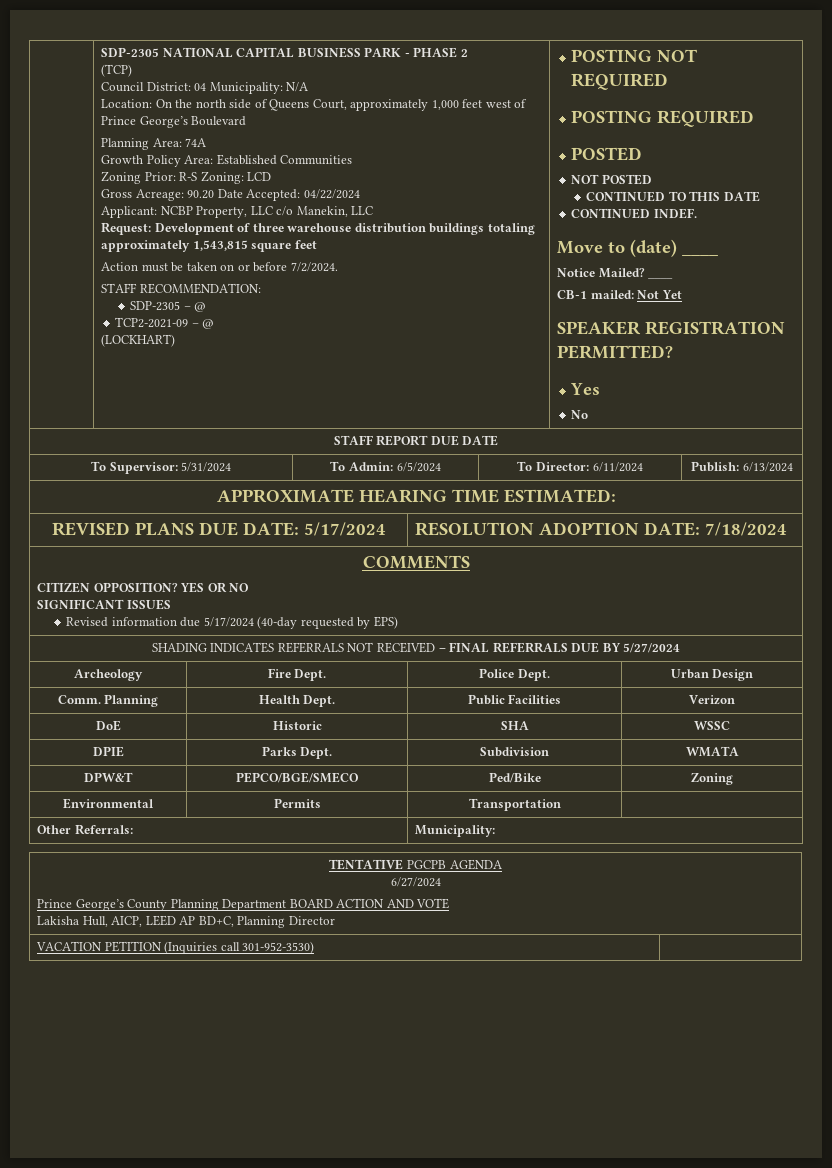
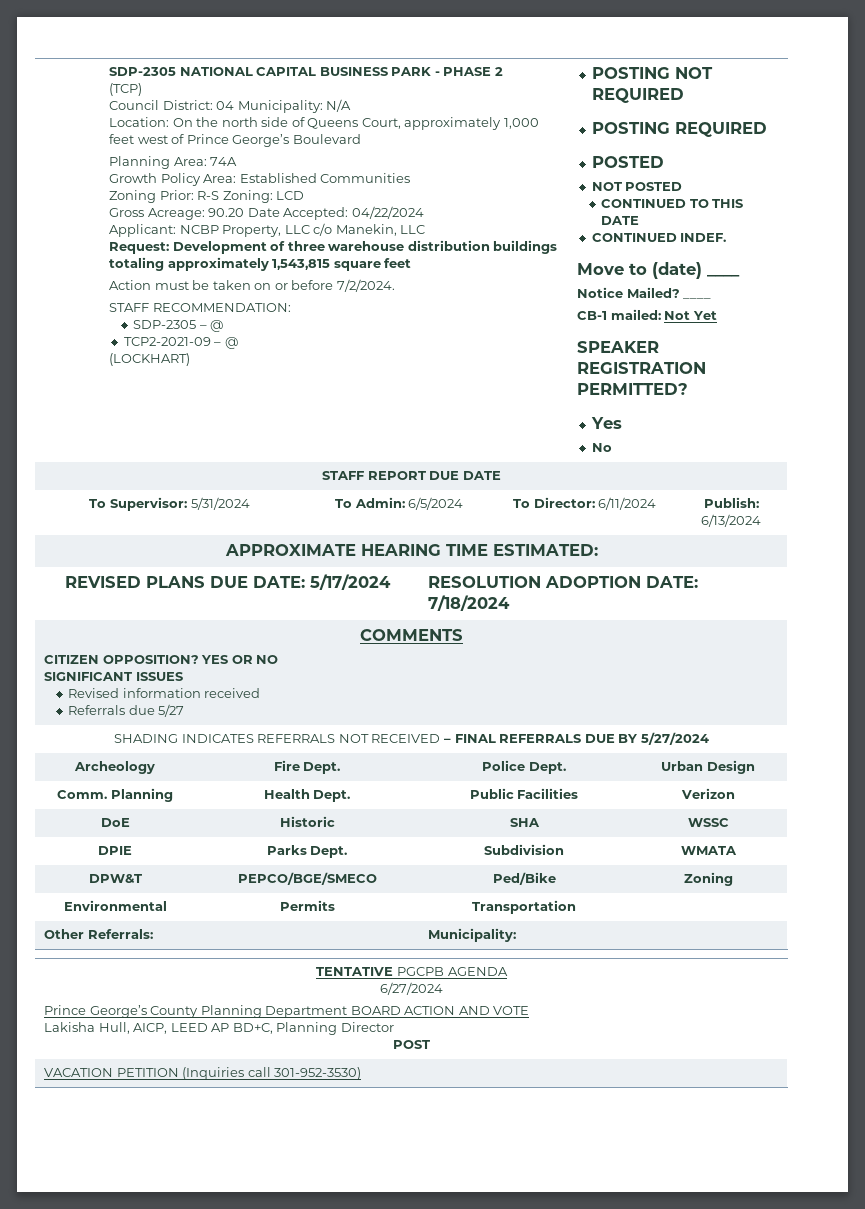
  COMMENTS
  CITIZEN OPPOSITION? YES OR NO
  SIGNIFICANT ISSUES
- Revised information due 5/17/2024 (40-day requested by EPS)
+ Revised information received
+ Referrals due 5/27
  TENTATIVE PGCPB AGENDA
  6/27/2024
  Prince George’s County Planning Department BOARD ACTION AND VOTE
  Lakisha Hull, AICP, LEED AP BD+C, Planning Director
+ POST

